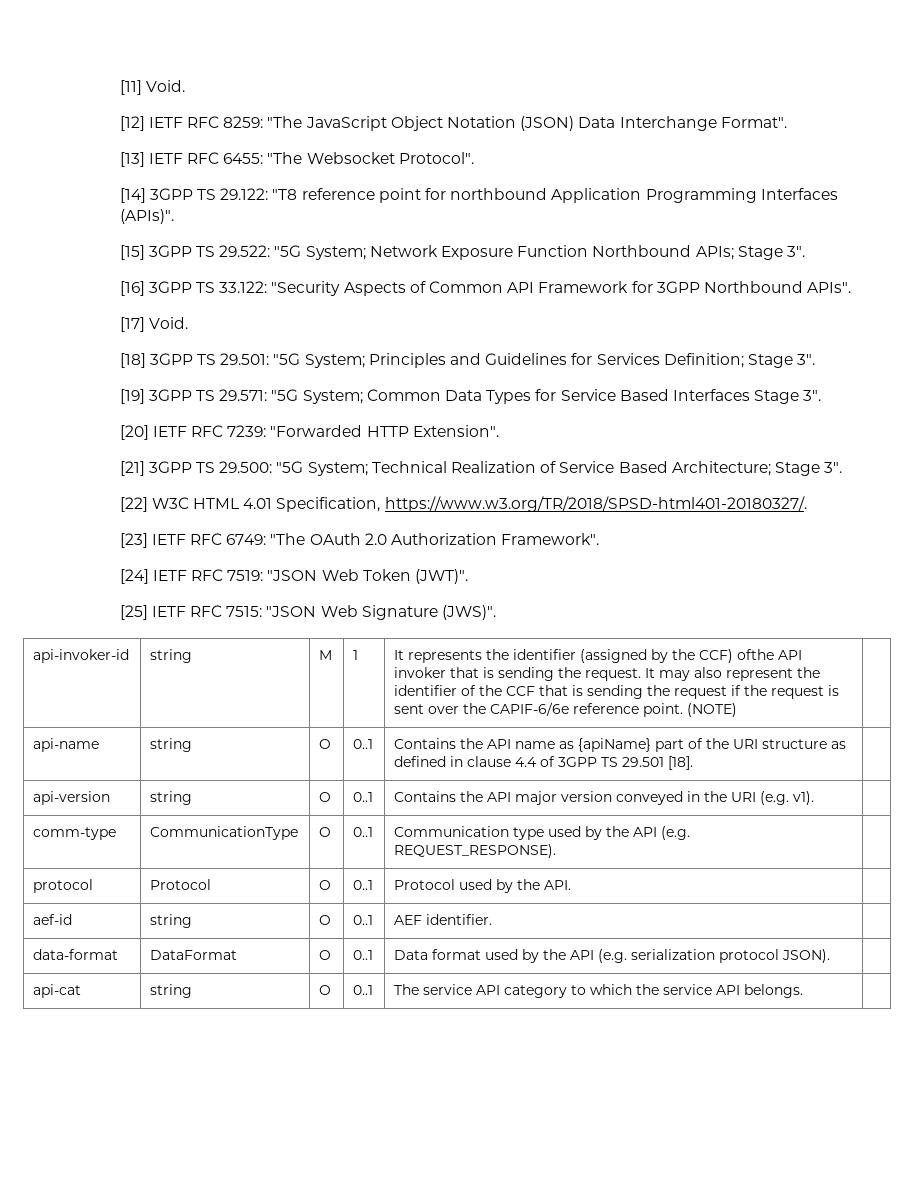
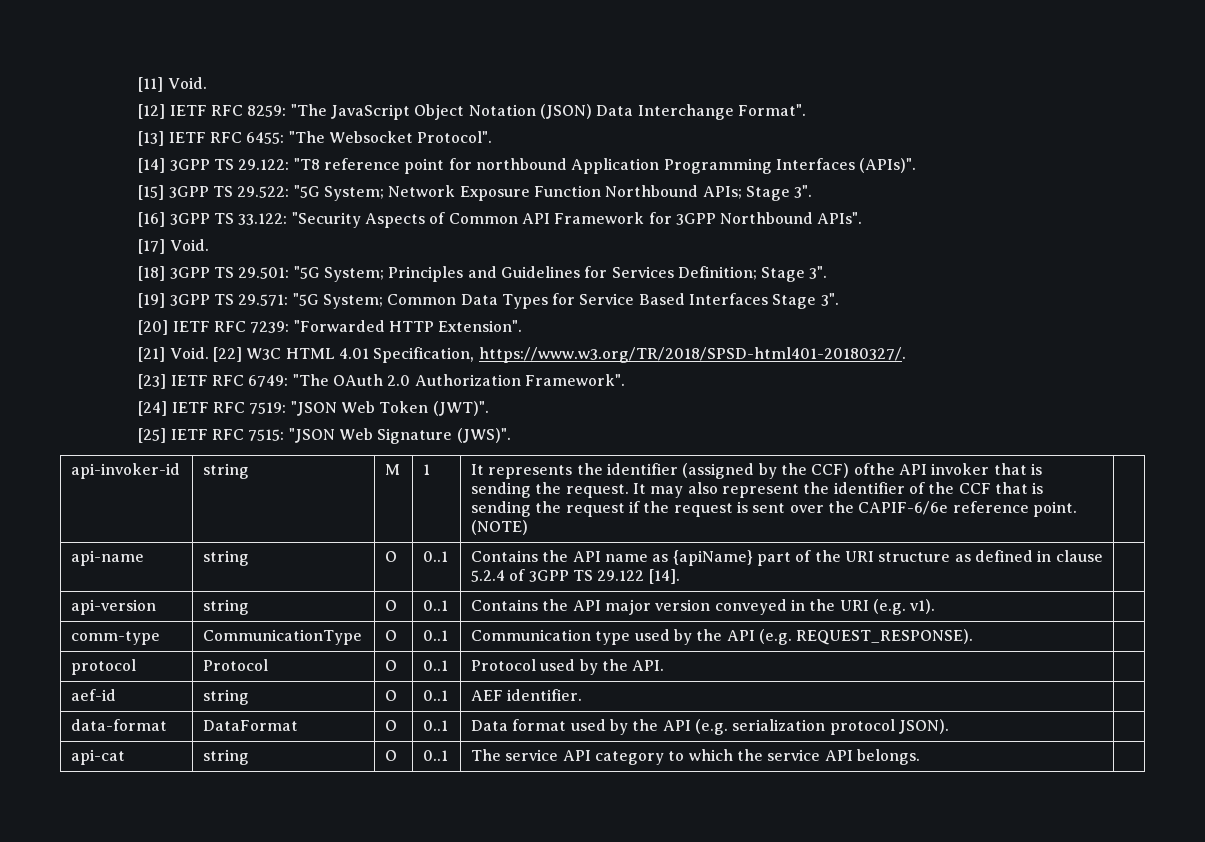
- [21] 3GPP TS 29.500: "5G System; Technical Realization of Service Based Architecture; Stage 3".
- [22] W3C HTML 4.01 Specification, https://www.w3.org/TR/2018/SPSD-html401-20180327/.
+ [21] Void. [22] W3C HTML 4.01 Specification, https://www.w3.org/TR/2018/SPSD-html401-20180327/.
- api-name | string | O | 0..1 | Contains the API name as {apiName} part of the URI structure as defined in clause 4.4 of 3GPP TS 29.501 [18]. |
+ api-name | string | O | 0..1 | Contains the API name as {apiName} part of the URI structure as defined in clause 5.2.4 of 3GPP TS 29.122 [14]. |

